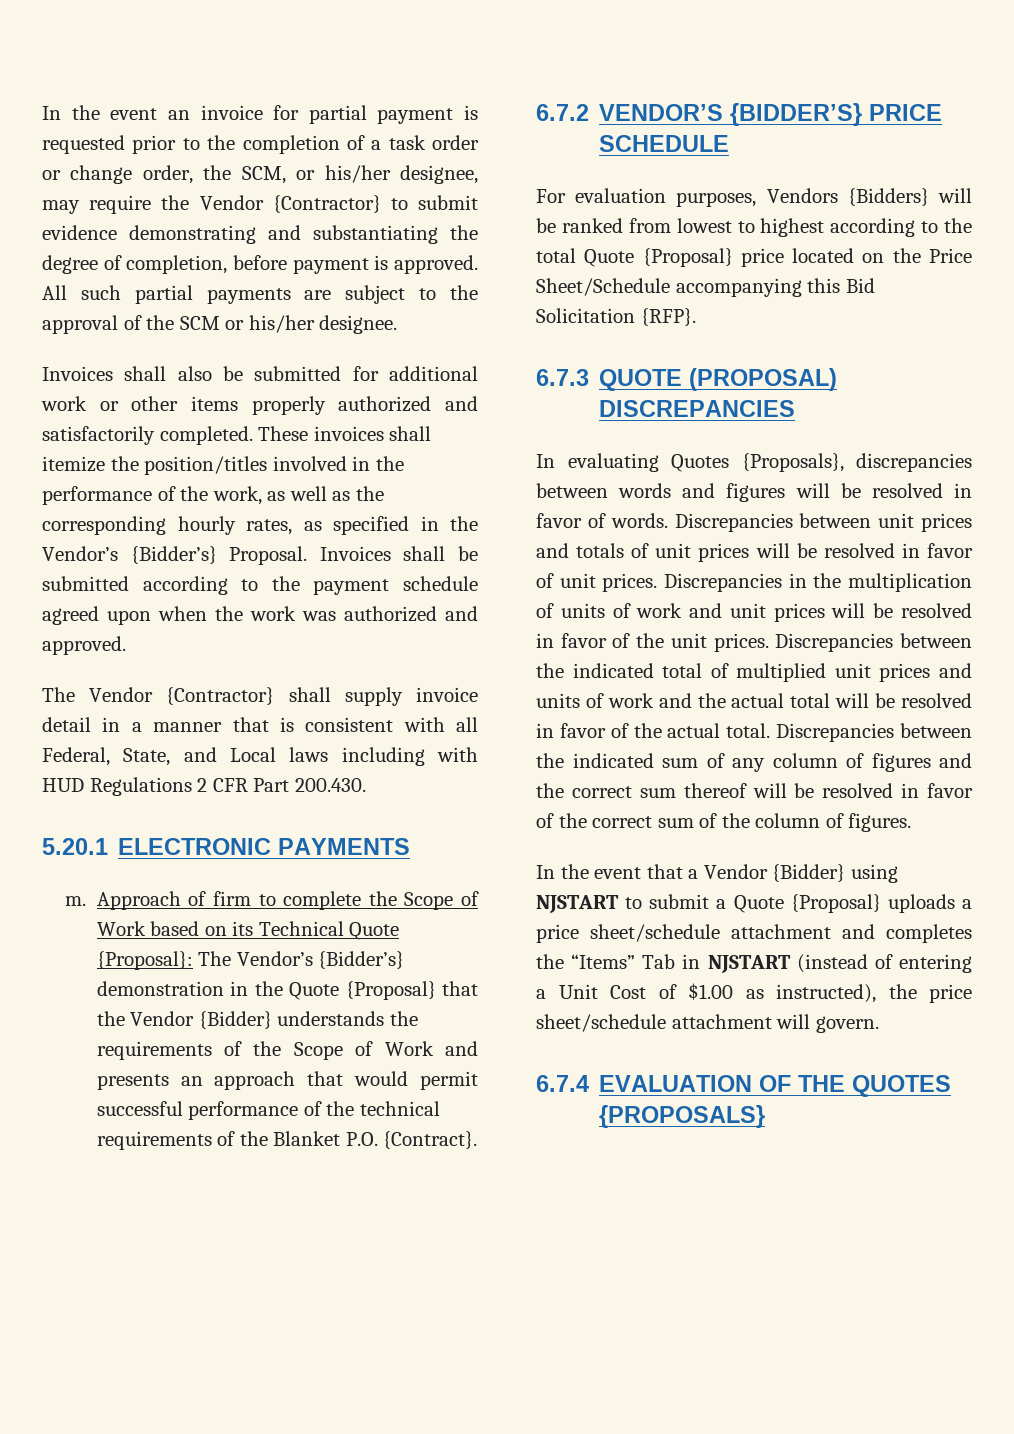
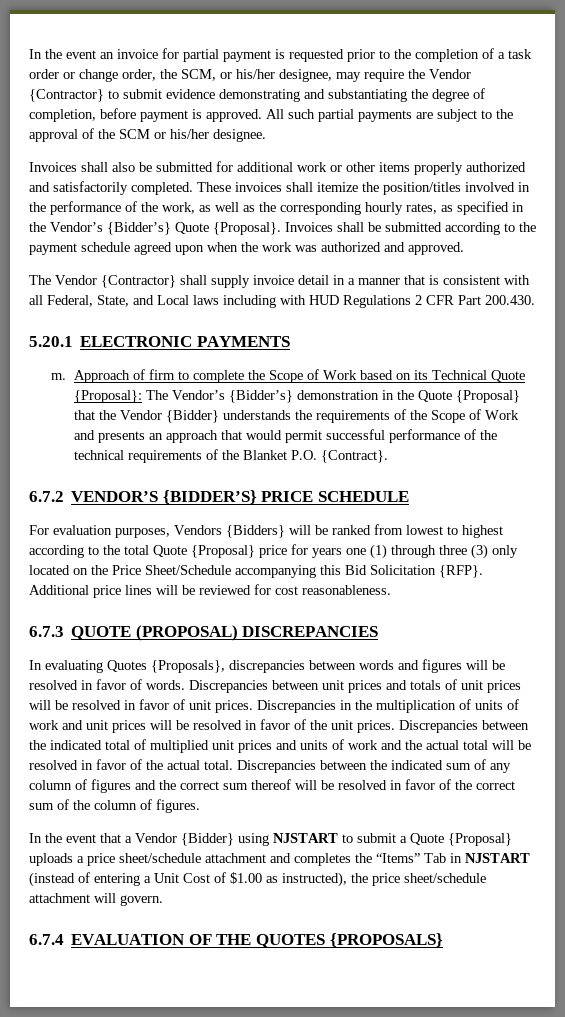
- These invoices shall itemize the position/titles involved in the performance of the work, as well as the corresponding hourly rates, as specified in the Vendor’s {Bidder’s} Proposal.
+ These invoices shall itemize the position/titles involved in the performance of the work, as well as the corresponding hourly rates, as specified in the Vendor’s {Bidder’s} Quote {Proposal}.
- For evaluation purposes, Vendors {Bidders} will be ranked from lowest to highest according to the total Quote {Proposal} price located on the Price Sheet/Schedule accompanying this Bid Solicitation {RFP}.
+ For evaluation purposes, Vendors {Bidders} will be ranked from lowest to highest according to the total Quote {Proposal} price for years one (1) through three (3) only located on the Price Sheet/Schedule accompanying this Bid Solicitation {RFP}. Additional price lines will be reviewed for cost reasonableness.

